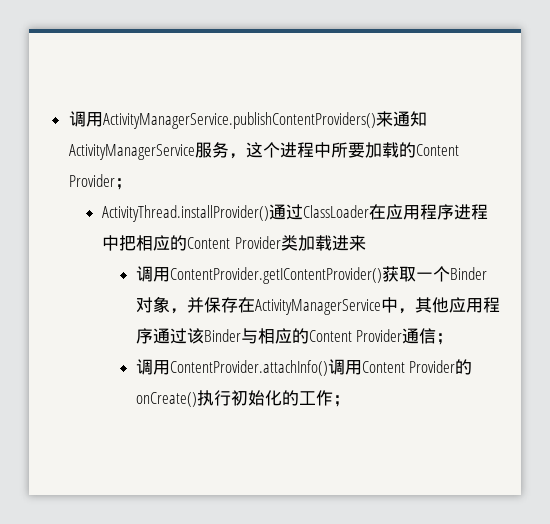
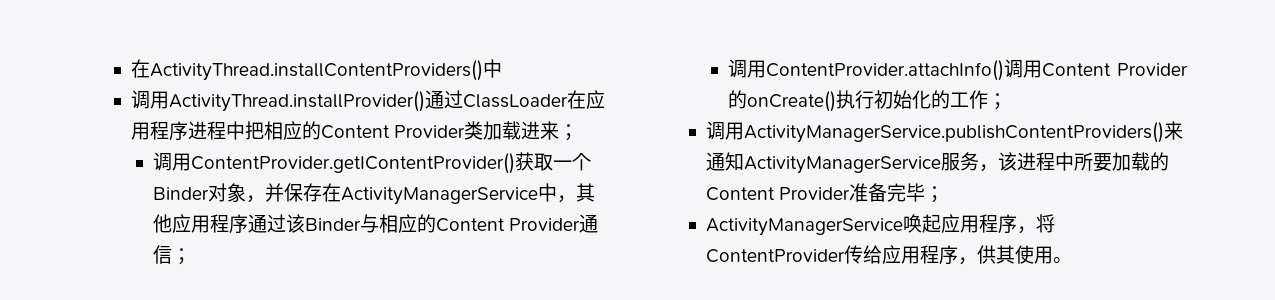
- 调用ActivityManagerService.publishContentProviders()来通知ActivityManagerService服务，这个进程中所要加载的Content Provider；
- ActivityThread.installProvider()通过ClassLoader在应用程序进程中把相应的Content Provider类加载进来
+ 在ActivityThread.installContentProviders()中
+ 调用ActivityThread.installProvider()通过ClassLoader在应用程序进程中把相应的Content Provider类加载进来；
+ 调用ActivityManagerService.publishContentProviders()来通知ActivityManagerService服务，该进程中所要加载的Content Provider准备完毕；
+ ActivityManagerService唤起应用程序，将ContentProvider传给应用程序，供其使用。

